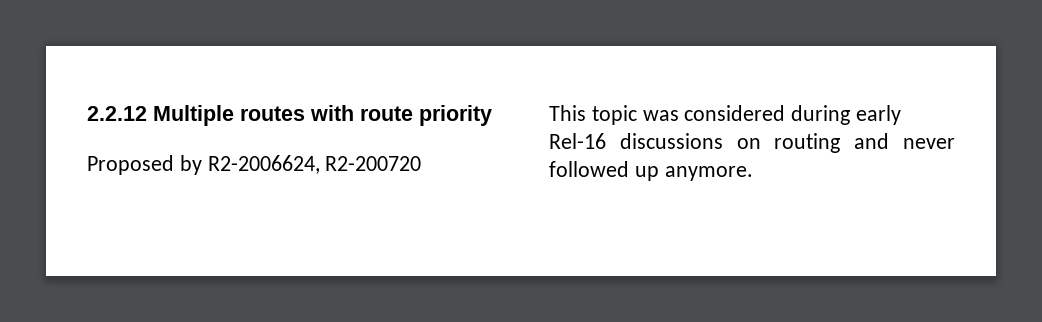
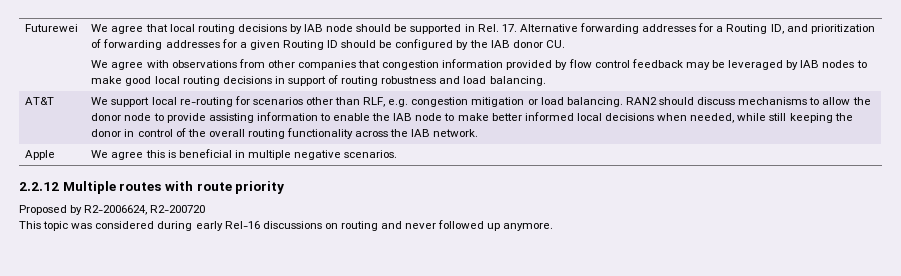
+ Futurewei | We agree that local routing decisions by IAB node should be supported in Rel. 17. Alternative forwarding addresses for a Routing ID, and prioritization of forwarding addresses for a given Routing ID should be configured by the IAB donor CU.
+ We agree with observations from other companies that congestion information provided by flow control feedback may be leveraged by IAB nodes to make good local routing decisions in support of routing robustness and load balancing.
+ AT&T | We support local re-routing for scenarios other than RLF, e.g. congestion mitigation or load balancing. RAN2 should discuss mechanisms to allow the donor node to provide assisting information to enable the IAB node to make better informed local decisions when needed, while still keeping the donor in control of the overall routing functionality across the IAB network.
+ Apple | We agree this is beneficial in multiple negative scenarios.

